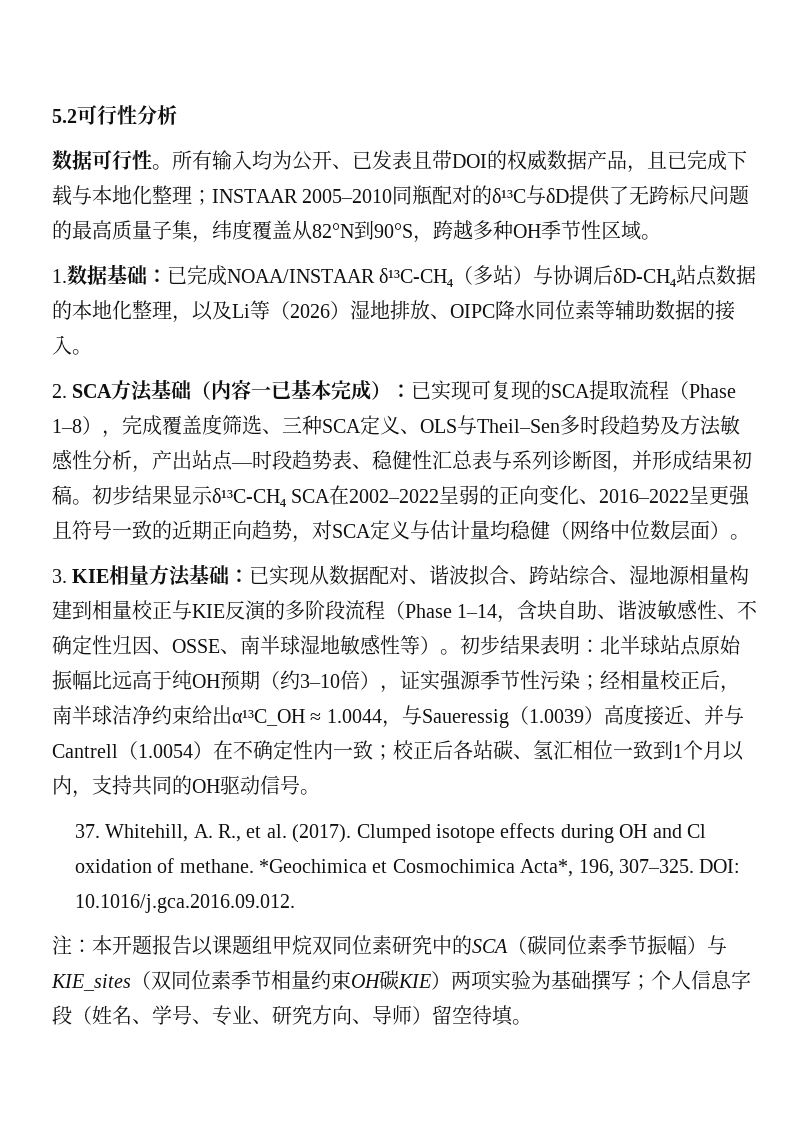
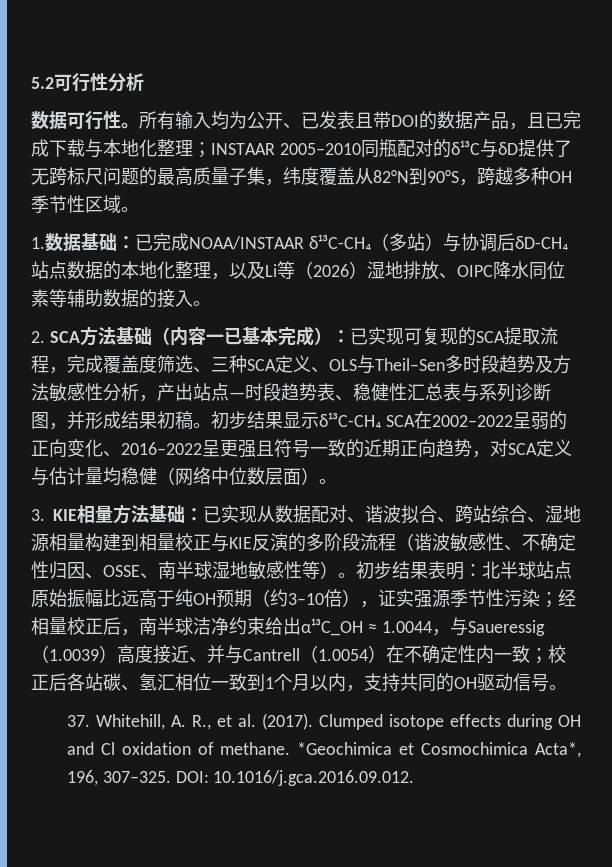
- 所有输入均为公开、已发表且带DOI的权威数据产品，且已完成下载与本地化整理；INSTAAR 2005–2010同瓶配对的δ¹³C与δD提供了无跨标尺问题的最高质量子集，纬度覆盖从82°N到90°S，跨越多种OH季节性区域。
+ 所有输入均为公开、已发表且带DOI的数据产品，且已完成下载与本地化整理；INSTAAR 2005–2010同瓶配对的δ¹³C与δD提供了无跨标尺问题的最高质量子集，纬度覆盖从82°N到90°S，跨越多种OH季节性区域。
- 2. SCA方法基础（内容一已基本完成）：已实现可复现的SCA提取流程（Phase 1–8），完成覆盖度筛选、三种SCA定义、OLS与Theil–Sen多时段趋势及方法敏感性分析，产出站点—时段趋势表、稳健性汇总表与系列诊断图，并形成结果初稿。
+ 2. SCA方法基础（内容一已基本完成）：已实现可复现的SCA提取流程，完成覆盖度筛选、三种SCA定义、OLS与Theil–Sen多时段趋势及方法敏感性分析，产出站点—时段趋势表、稳健性汇总表与系列诊断图，并形成结果初稿。
- 3. KIE相量方法基础：已实现从数据配对、谐波拟合、跨站综合、湿地源相量构建到相量校正与KIE反演的多阶段流程（Phase 1–14，含块自助、谐波敏感性、不确定性归因、OSSE、南半球湿地敏感性等）。
+ 3. KIE相量方法基础：已实现从数据配对、谐波拟合、跨站综合、湿地源相量构建到相量校正与KIE反演的多阶段流程（谐波敏感性、不确定性归因、OSSE、南半球湿地敏感性等）。
- 注：本开题报告以课题组甲烷双同位素研究中的SCA（碳同位素季节振幅）与KIE_sites（双同位素季节相量约束OH碳KIE）两项实验为基础撰写；个人信息字段（姓名、学号、专业、研究方向、导师）留空待填。

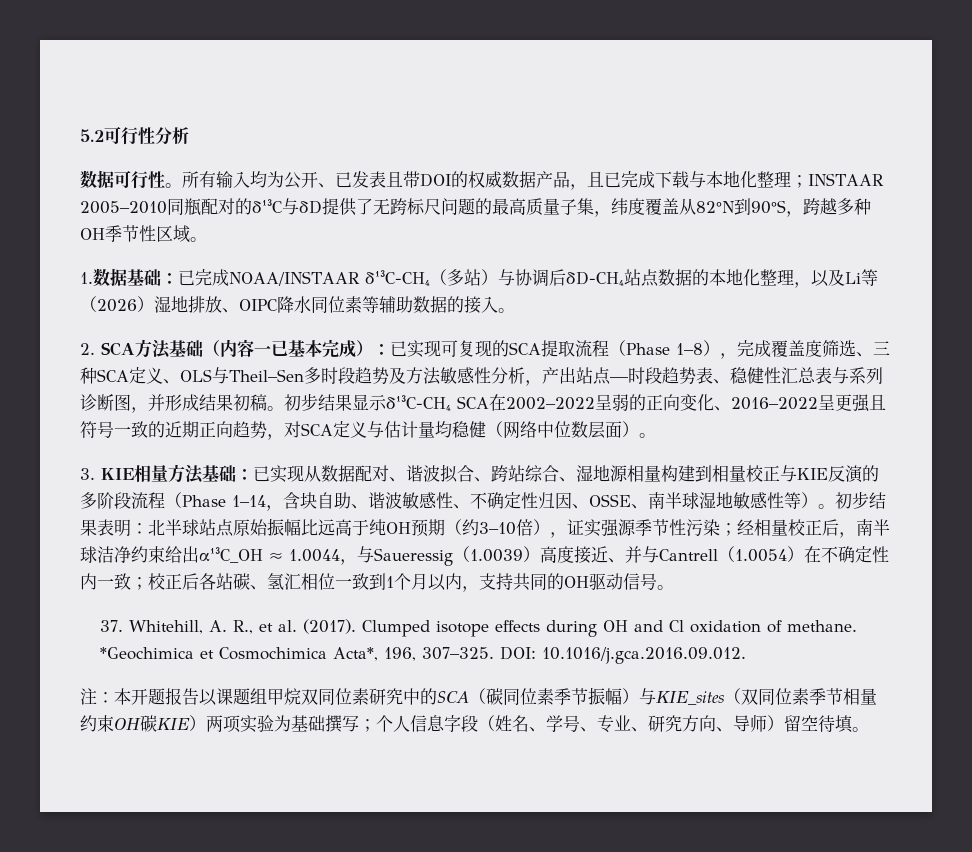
- 所有输入均为公开、已发表且带DOI的数据产品，且已完成下载与本地化整理；INSTAAR 2005–2010同瓶配对的δ¹³C与δD提供了无跨标尺问题的最高质量子集，纬度覆盖从82°N到90°S，跨越多种OH季节性区域。
+ 所有输入均为公开、已发表且带DOI的权威数据产品，且已完成下载与本地化整理；INSTAAR 2005–2010同瓶配对的δ¹³C与δD提供了无跨标尺问题的最高质量子集，纬度覆盖从82°N到90°S，跨越多种OH季节性区域。
- 2. SCA方法基础（内容一已基本完成）：已实现可复现的SCA提取流程，完成覆盖度筛选、三种SCA定义、OLS与Theil–Sen多时段趋势及方法敏感性分析，产出站点—时段趋势表、稳健性汇总表与系列诊断图，并形成结果初稿。
+ 2. SCA方法基础（内容一已基本完成）：已实现可复现的SCA提取流程（Phase 1–8），完成覆盖度筛选、三种SCA定义、OLS与Theil–Sen多时段趋势及方法敏感性分析，产出站点—时段趋势表、稳健性汇总表与系列诊断图，并形成结果初稿。
- 3. KIE相量方法基础：已实现从数据配对、谐波拟合、跨站综合、湿地源相量构建到相量校正与KIE反演的多阶段流程（谐波敏感性、不确定性归因、OSSE、南半球湿地敏感性等）。
+ 3. KIE相量方法基础：已实现从数据配对、谐波拟合、跨站综合、湿地源相量构建到相量校正与KIE反演的多阶段流程（Phase 1–14，含块自助、谐波敏感性、不确定性归因、OSSE、南半球湿地敏感性等）。
+ 注：本开题报告以课题组甲烷双同位素研究中的SCA（碳同位素季节振幅）与KIE_sites（双同位素季节相量约束OH碳KIE）两项实验为基础撰写；个人信息字段（姓名、学号、专业、研究方向、导师）留空待填。

